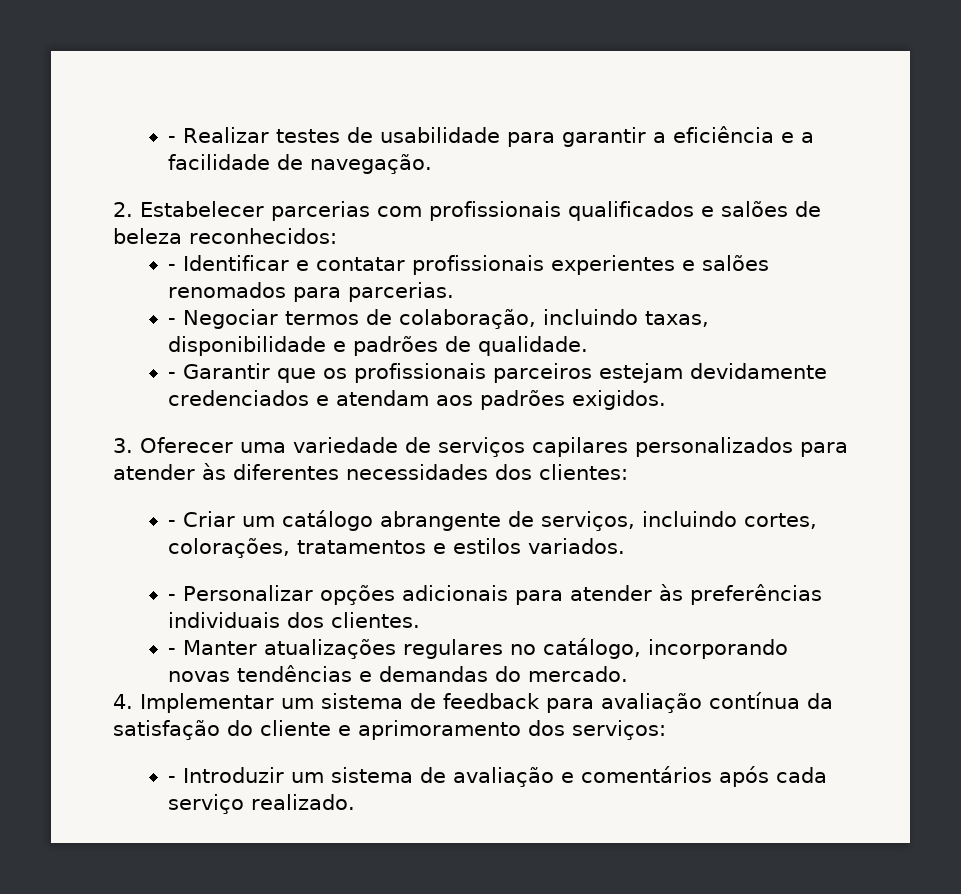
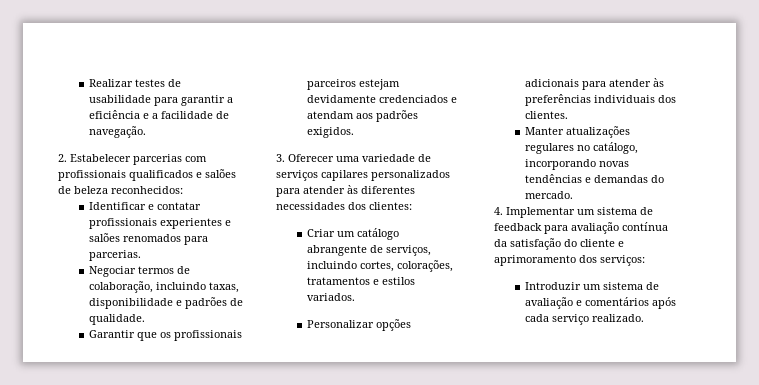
- - Realizar testes de usabilidade para garantir a eficiência e a facilidade de navegação.
+ Realizar testes de usabilidade para garantir a eficiência e a facilidade de navegação.
- - Identificar e contatar profissionais experientes e salões renomados para parcerias.
+ Identificar e contatar profissionais experientes e salões renomados para parcerias.
- - Negociar termos de colaboração, incluindo taxas, disponibilidade e padrões de qualidade.
+ Negociar termos de colaboração, incluindo taxas, disponibilidade e padrões de qualidade.
- - Garantir que os profissionais parceiros estejam devidamente credenciados e atendam aos padrões exigidos.
+ Garantir que os profissionais parceiros estejam devidamente credenciados e atendam aos padrões exigidos.
- - Criar um catálogo abrangente de serviços, incluindo cortes, colorações, tratamentos e estilos variados.
+ Criar um catálogo abrangente de serviços, incluindo cortes, colorações, tratamentos e estilos variados.
- - Personalizar opções adicionais para atender às preferências individuais dos clientes.
+ Personalizar opções adicionais para atender às preferências individuais dos clientes.
- - Manter atualizações regulares no catálogo, incorporando novas tendências e demandas do mercado.
+ Manter atualizações regulares no catálogo, incorporando novas tendências e demandas do mercado.
- - Introduzir um sistema de avaliação e comentários após cada serviço realizado.
+ Introduzir um sistema de avaliação e comentários após cada serviço realizado.

